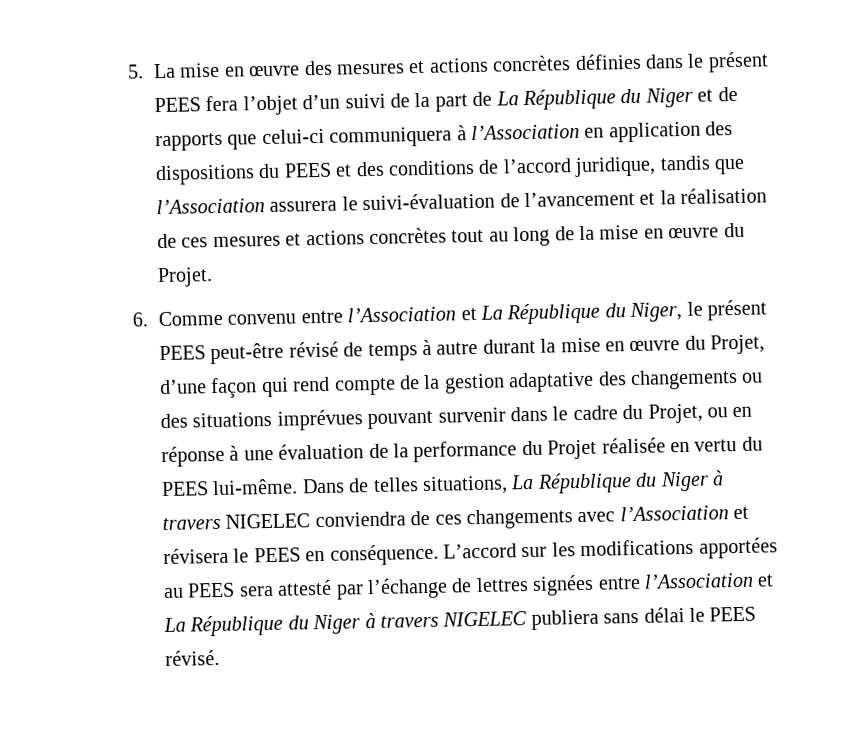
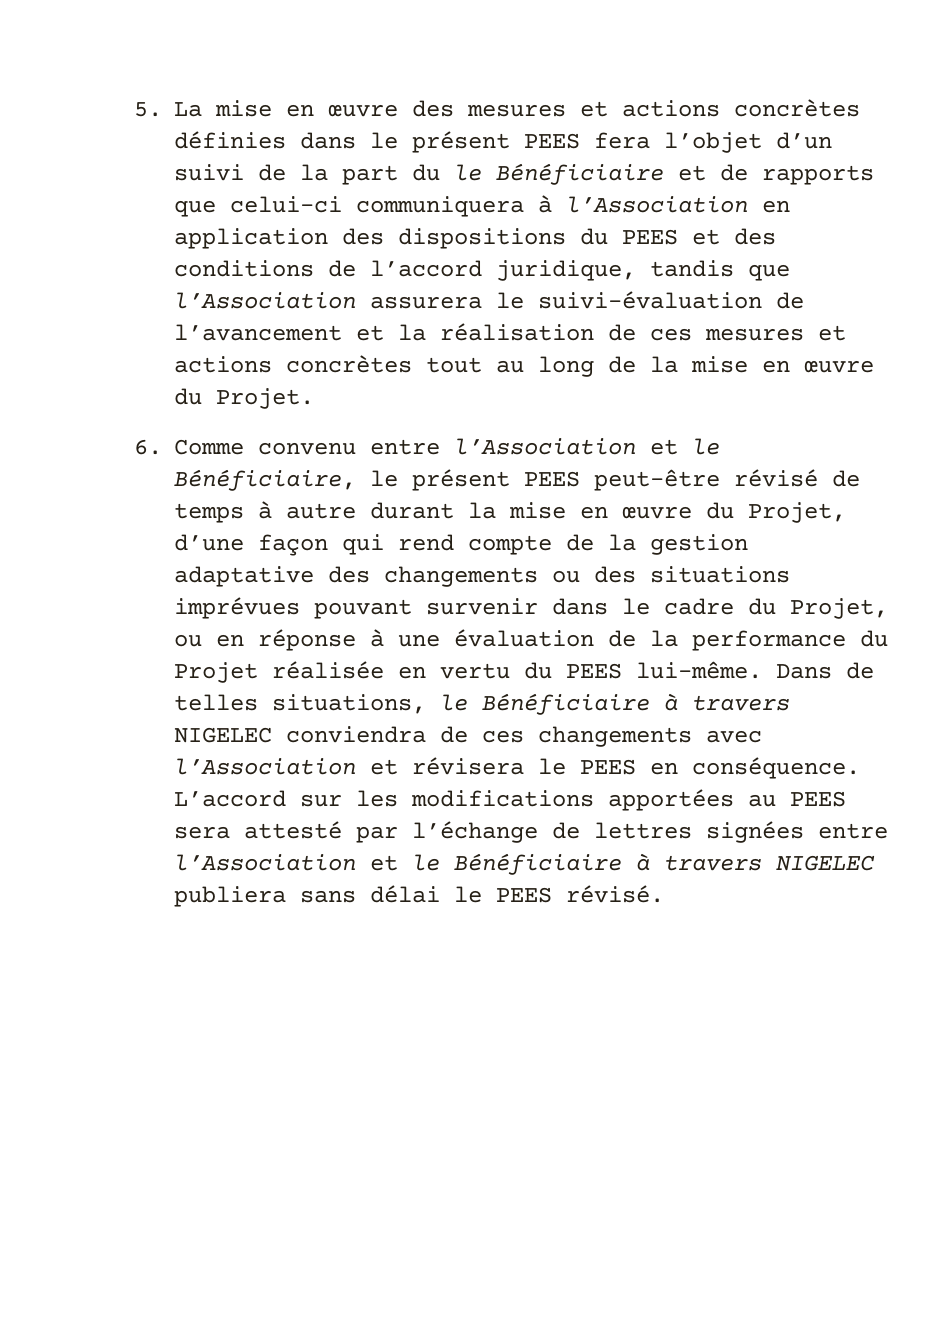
- 5. La mise en œuvre des mesures et actions concrètes définies dans le présent PEES fera l’objet d’un suivi de la part de La République du Niger et de rapports que celui-ci communiquera à l’Association en application des dispositions du PEES et des conditions de l’accord juridique, tandis que l’Association assurera le suivi-évaluation de l’avancement et la réalisation de ces mesures et actions concrètes tout au long de la mise en œuvre du Projet.
+ 5. La mise en œuvre des mesures et actions concrètes définies dans le présent PEES fera l’objet d’un suivi de la part du le Bénéficiaire et de rapports que celui-ci communiquera à l’Association en application des dispositions du PEES et des conditions de l’accord juridique, tandis que l’Association assurera le suivi-évaluation de l’avancement et la réalisation de ces mesures et actions concrètes tout au long de la mise en œuvre du Projet.
- 6. Comme convenu entre l’Association et La République du Niger, le présent PEES peut-être révisé de temps à autre durant la mise en œuvre du Projet, d’une façon qui rend compte de la gestion adaptative des changements ou des situations imprévues pouvant survenir dans le cadre du Projet, ou en réponse à une évaluation de la performance du Projet réalisée en vertu du PEES lui-même.
+ 6. Comme convenu entre l’Association et le Bénéficiaire, le présent PEES peut-être révisé de temps à autre durant la mise en œuvre du Projet, d’une façon qui rend compte de la gestion adaptative des changements ou des situations imprévues pouvant survenir dans le cadre du Projet, ou en réponse à une évaluation de la performance du Projet réalisée en vertu du PEES lui-même.
- Dans de telles situations, La République du Niger à travers NIGELEC conviendra de ces changements avec l’Association et révisera le PEES en conséquence.
+ Dans de telles situations, le Bénéficiaire à travers NIGELEC conviendra de ces changements avec l’Association et révisera le PEES en conséquence.
- L’accord sur les modifications apportées au PEES sera attesté par l’échange de lettres signées entre l’Association et La République du Niger à travers NIGELEC publiera sans délai le PEES révisé.
+ L’accord sur les modifications apportées au PEES sera attesté par l’échange de lettres signées entre l’Association et le Bénéficiaire à travers NIGELEC publiera sans délai le PEES révisé.

